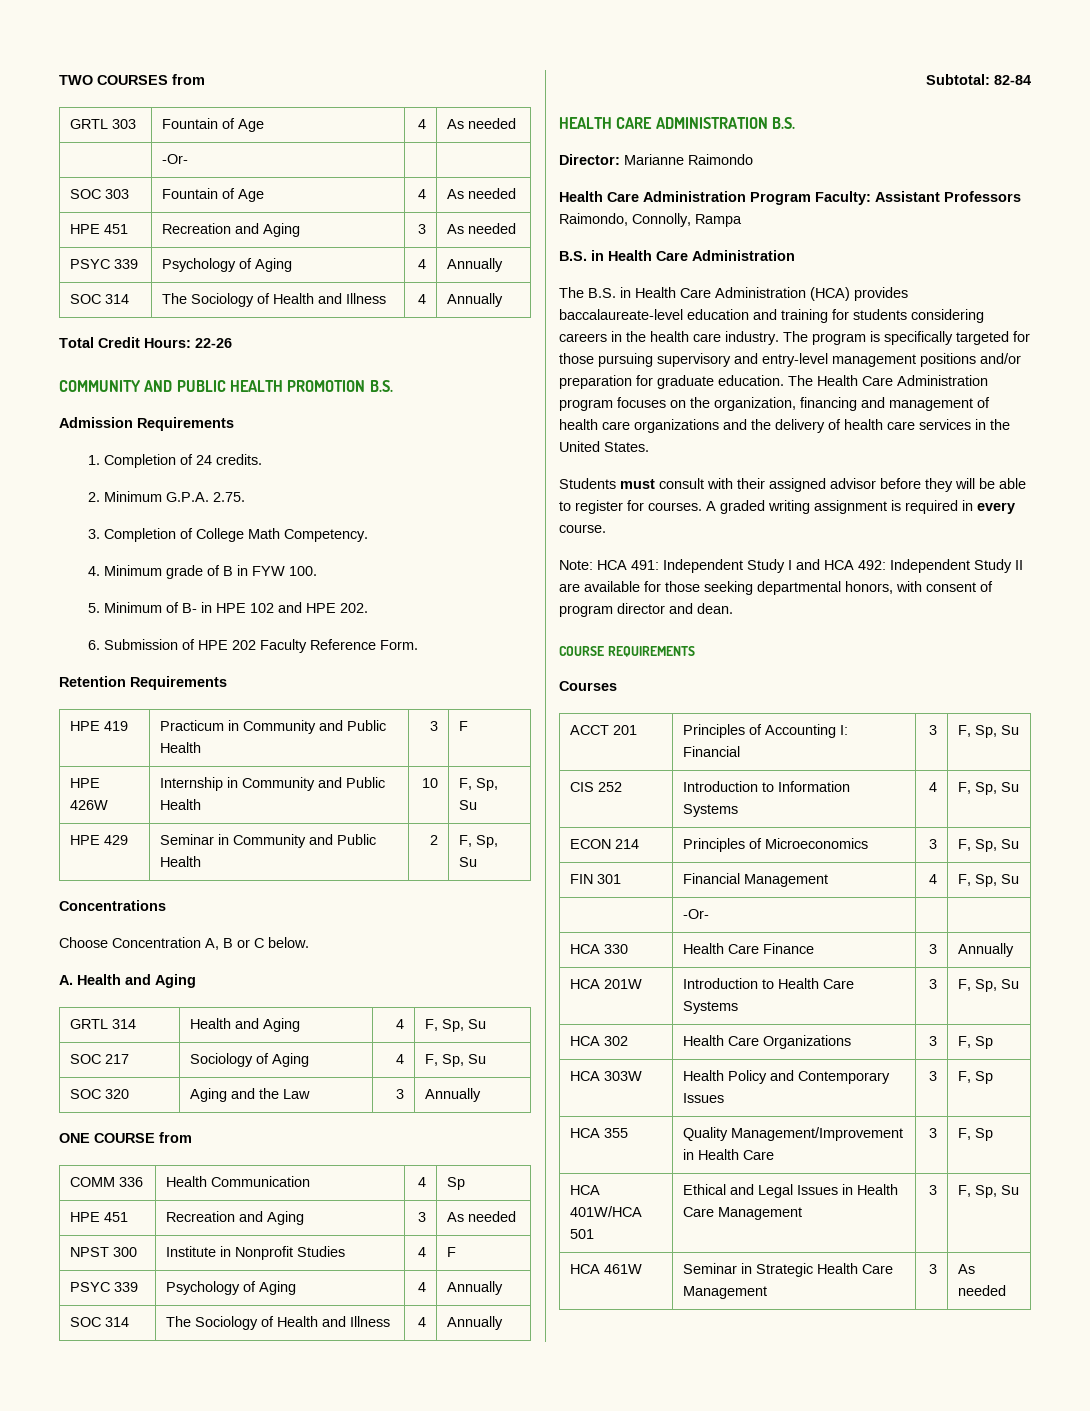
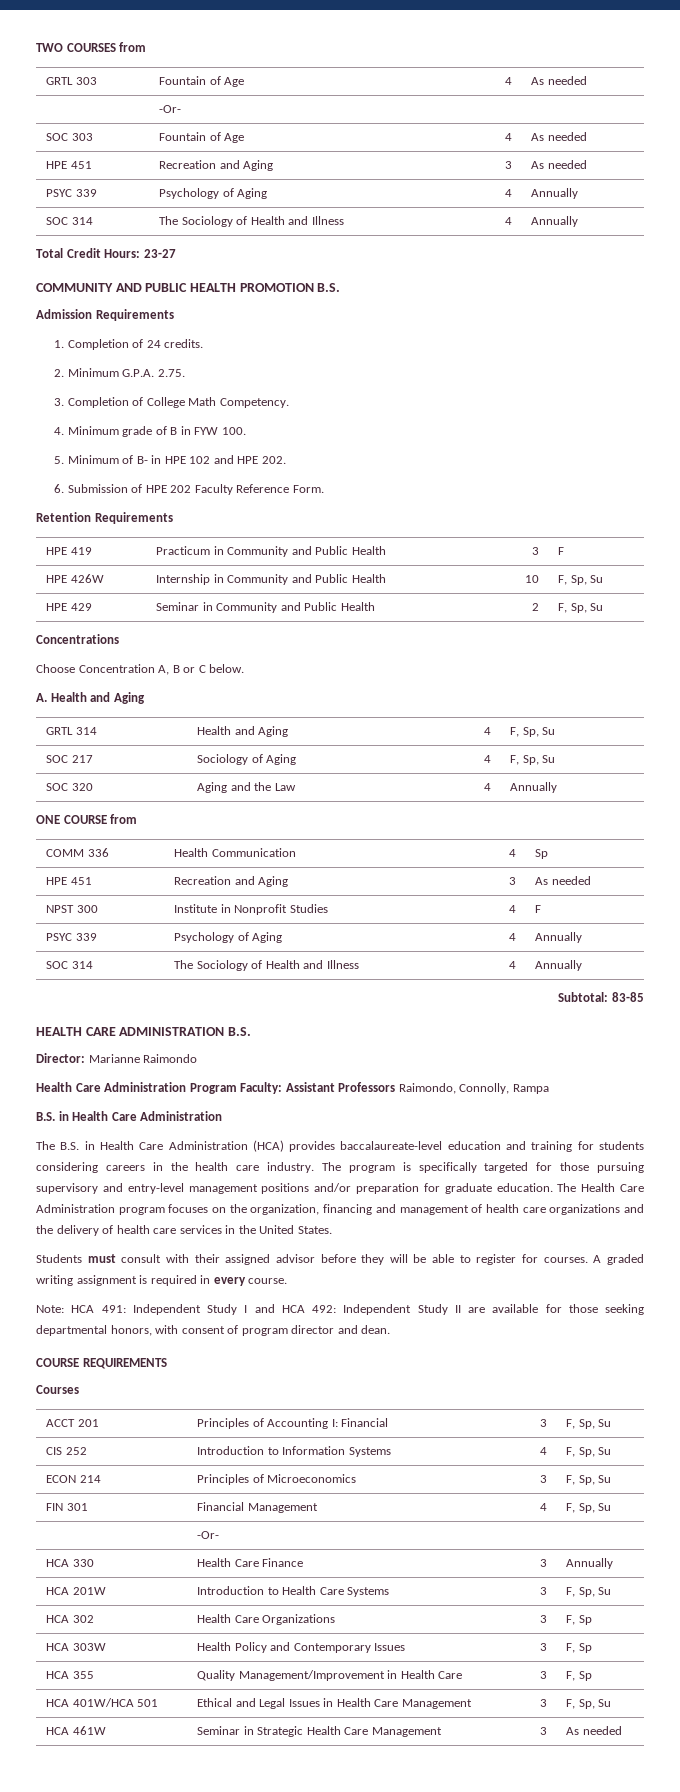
- Total Credit Hours: 22-26
+ Total Credit Hours: 23-27
- SOC 320 | Aging and the Law | 3 | Annually
+ SOC 320 | Aging and the Law | 4 | Annually
- Subtotal: 82-84
+ Subtotal: 83-85

